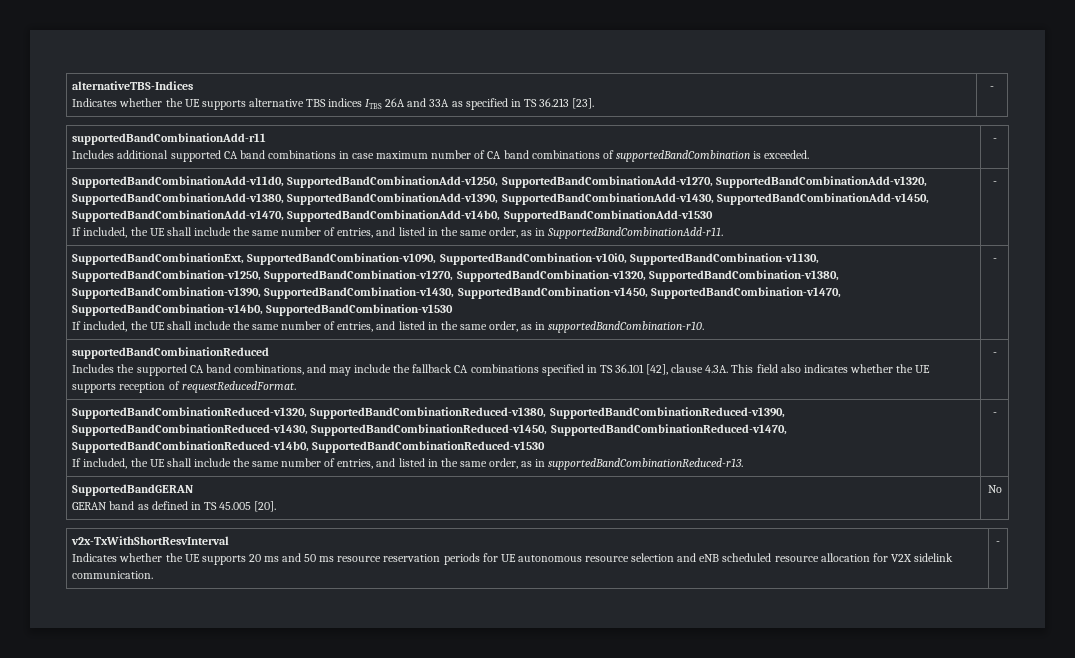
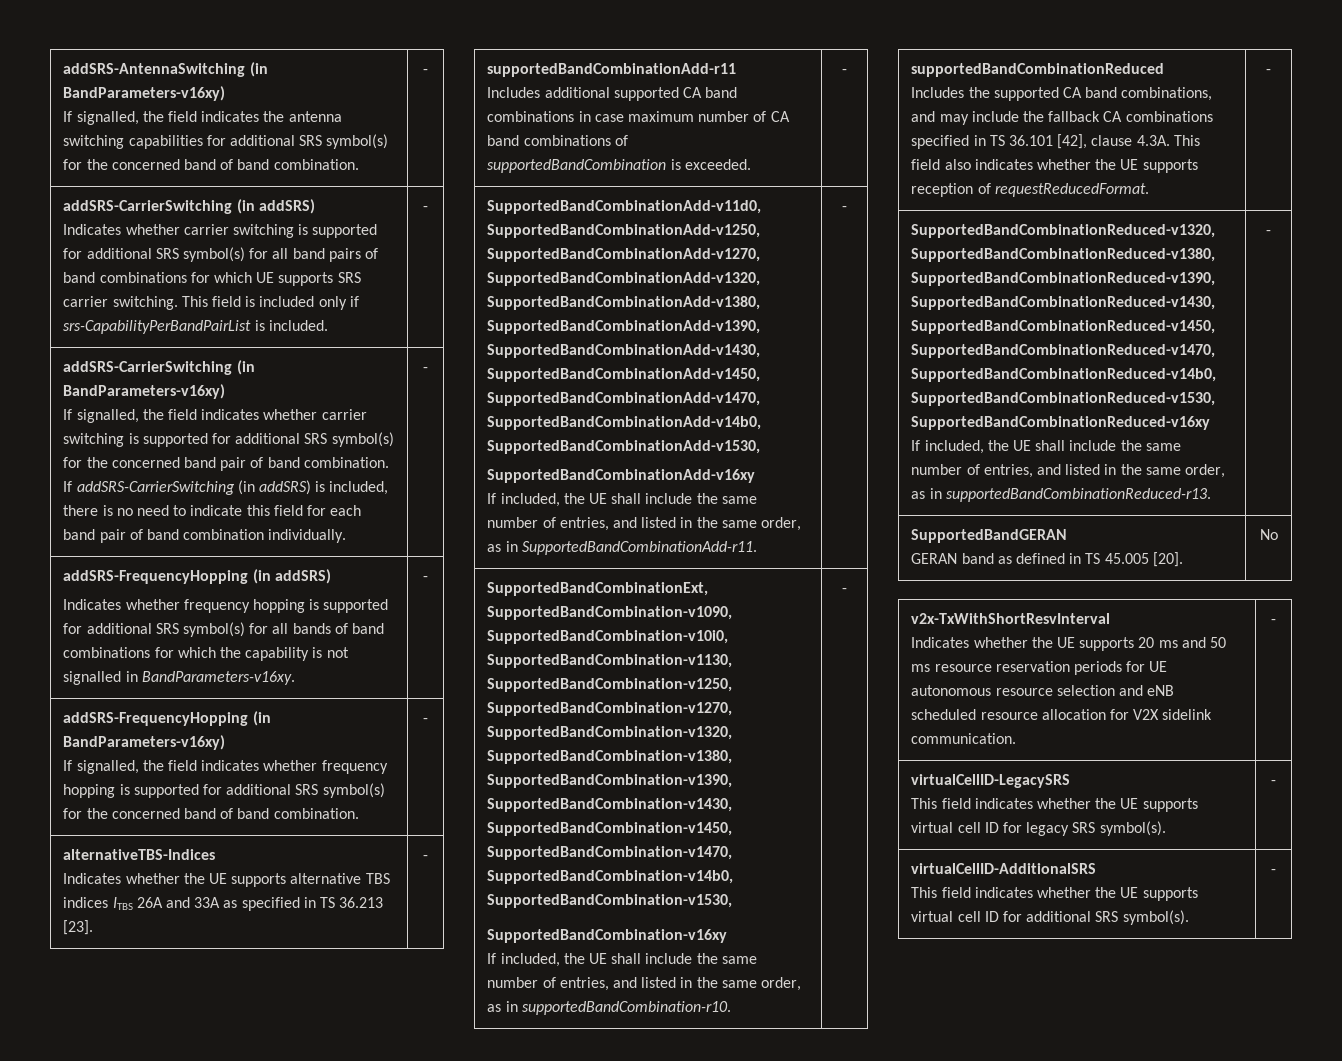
+ addSRS-AntennaSwitching (in BandParameters-v16xy)
+ If signalled, the field indicates the antenna switching capabilities for additional SRS symbol(s) for the concerned band of band combination. | -
+ addSRS-CarrierSwitching (in addSRS)
+ Indicates whether carrier switching is supported for additional SRS symbol(s) for all band pairs of band combinations for which UE supports SRS carrier switching. This field is included only if srs-CapabilityPerBandPairList is included. | -
+ addSRS-CarrierSwitching (in BandParameters-v16xy)
+ If signalled, the field indicates whether carrier switching is supported for additional SRS symbol(s) for the concerned band pair of band combination. If addSRS-CarrierSwitching (in addSRS) is included, there is no need to indicate this field for each band pair of band combination individually. | -
+ addSRS-FrequencyHopping (in addSRS)
+ Indicates whether frequency hopping is supported for additional SRS symbol(s) for all bands of band combinations for which the capability is not signalled in BandParameters-v16xy. | -
+ addSRS-FrequencyHopping (in BandParameters-v16xy)
+ If signalled, the field indicates whether frequency hopping is supported for additional SRS symbol(s) for the concerned band of band combination. | -
- SupportedBandCombinationAdd-v11d0, SupportedBandCombinationAdd-v1250, SupportedBandCombinationAdd-v1270, SupportedBandCombinationAdd-v1320, SupportedBandCombinationAdd-v1380, SupportedBandCombinationAdd-v1390, SupportedBandCombinationAdd-v1430, SupportedBandCombinationAdd-v1450, SupportedBandCombinationAdd-v1470, SupportedBandCombinationAdd-v14b0, SupportedBandCombinationAdd-v1530
+ SupportedBandCombinationAdd-v11d0, SupportedBandCombinationAdd-v1250, SupportedBandCombinationAdd-v1270, SupportedBandCombinationAdd-v1320, SupportedBandCombinationAdd-v1380, SupportedBandCombinationAdd-v1390, SupportedBandCombinationAdd-v1430, SupportedBandCombinationAdd-v1450, SupportedBandCombinationAdd-v1470, SupportedBandCombinationAdd-v14b0, SupportedBandCombinationAdd-v1530,
+ SupportedBandCombinationAdd-v16xy
- SupportedBandCombinationExt, SupportedBandCombination-v1090, SupportedBandCombination-v10i0, SupportedBandCombination-v1130, SupportedBandCombination-v1250, SupportedBandCombination-v1270, SupportedBandCombination-v1320, SupportedBandCombination-v1380, SupportedBandCombination-v1390, SupportedBandCombination-v1430, SupportedBandCombination-v1450, SupportedBandCombination-v1470, SupportedBandCombination-v14b0, SupportedBandCombination-v1530
+ SupportedBandCombinationExt, SupportedBandCombination-v1090, SupportedBandCombination-v10i0, SupportedBandCombination-v1130, SupportedBandCombination-v1250, SupportedBandCombination-v1270, SupportedBandCombination-v1320, SupportedBandCombination-v1380, SupportedBandCombination-v1390, SupportedBandCombination-v1430, SupportedBandCombination-v1450, SupportedBandCombination-v1470, SupportedBandCombination-v14b0, SupportedBandCombination-v1530,
+ SupportedBandCombination-v16xy
- SupportedBandCombinationReduced-v1320, SupportedBandCombinationReduced-v1380, SupportedBandCombinationReduced-v1390, SupportedBandCombinationReduced-v1430, SupportedBandCombinationReduced-v1450, SupportedBandCombinationReduced-v1470, SupportedBandCombinationReduced-v14b0, SupportedBandCombinationReduced-v1530
+ SupportedBandCombinationReduced-v1320, SupportedBandCombinationReduced-v1380, SupportedBandCombinationReduced-v1390, SupportedBandCombinationReduced-v1430, SupportedBandCombinationReduced-v1450, SupportedBandCombinationReduced-v1470, SupportedBandCombinationReduced-v14b0, SupportedBandCombinationReduced-v1530, SupportedBandCombinationReduced-v16xy
+ virtualCellID-LegacySRS
+ This field indicates whether the UE supports virtual cell ID for legacy SRS symbol(s). | -
+ virtualCellID-AdditionalSRS
+ This field indicates whether the UE supports virtual cell ID for additional SRS symbol(s). | -

